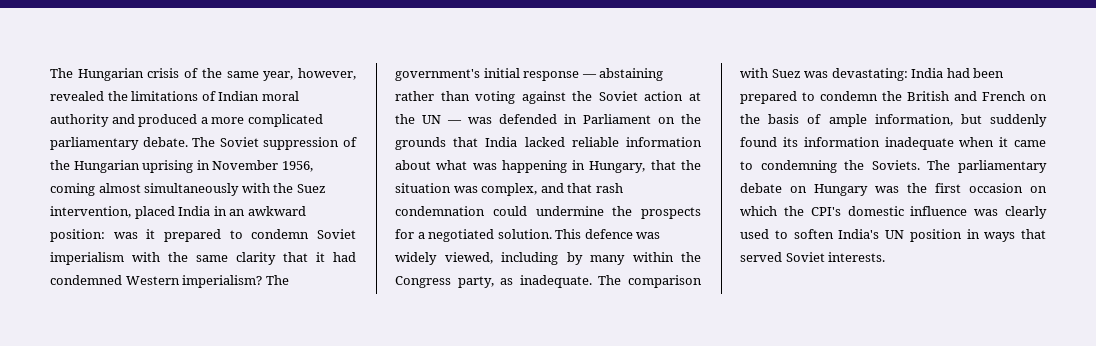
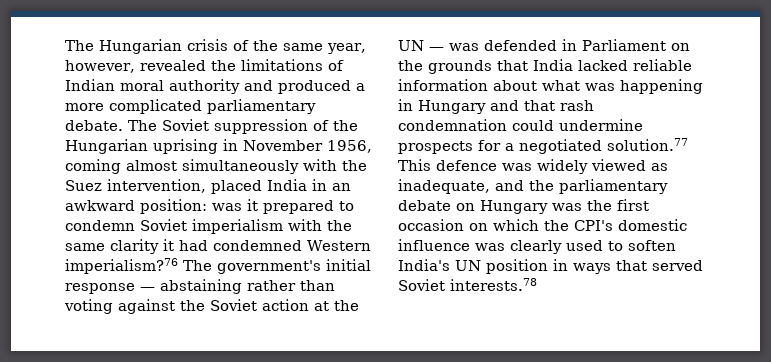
- was it prepared to condemn Soviet imperialism with the same clarity that it had condemned Western imperialism? The government's initial response — abstaining rather than voting against the Soviet action at the UN — was defended in Parliament on the grounds that India lacked reliable information about what was happening in Hungary, that the situation was complex, and that rash condemnation could undermine the prospects for a negotiated solution. This defence was widely viewed, including by many within the Congress party, as inadequate. The comparison with Suez was devastating: India had been prepared to condemn the British and French on the basis of ample information, but suddenly found its information inadequate when it came to condemning the Soviets. The parliamentary debate on Hungary was the first occasion on which the CPI's domestic influence was clearly used to soften India's UN position in ways that served Soviet interests.
+ was it prepared to condemn Soviet imperialism with the same clarity it had condemned Western imperialism?76 The government's initial response — abstaining rather than voting against the Soviet action at the UN — was defended in Parliament on the grounds that India lacked reliable information about what was happening in Hungary and that rash condemnation could undermine prospects for a negotiated solution.77 This defence was widely viewed as inadequate, and the parliamentary debate on Hungary was the first occasion on which the CPI's domestic influence was clearly used to soften India's UN position in ways that served Soviet interests.78

